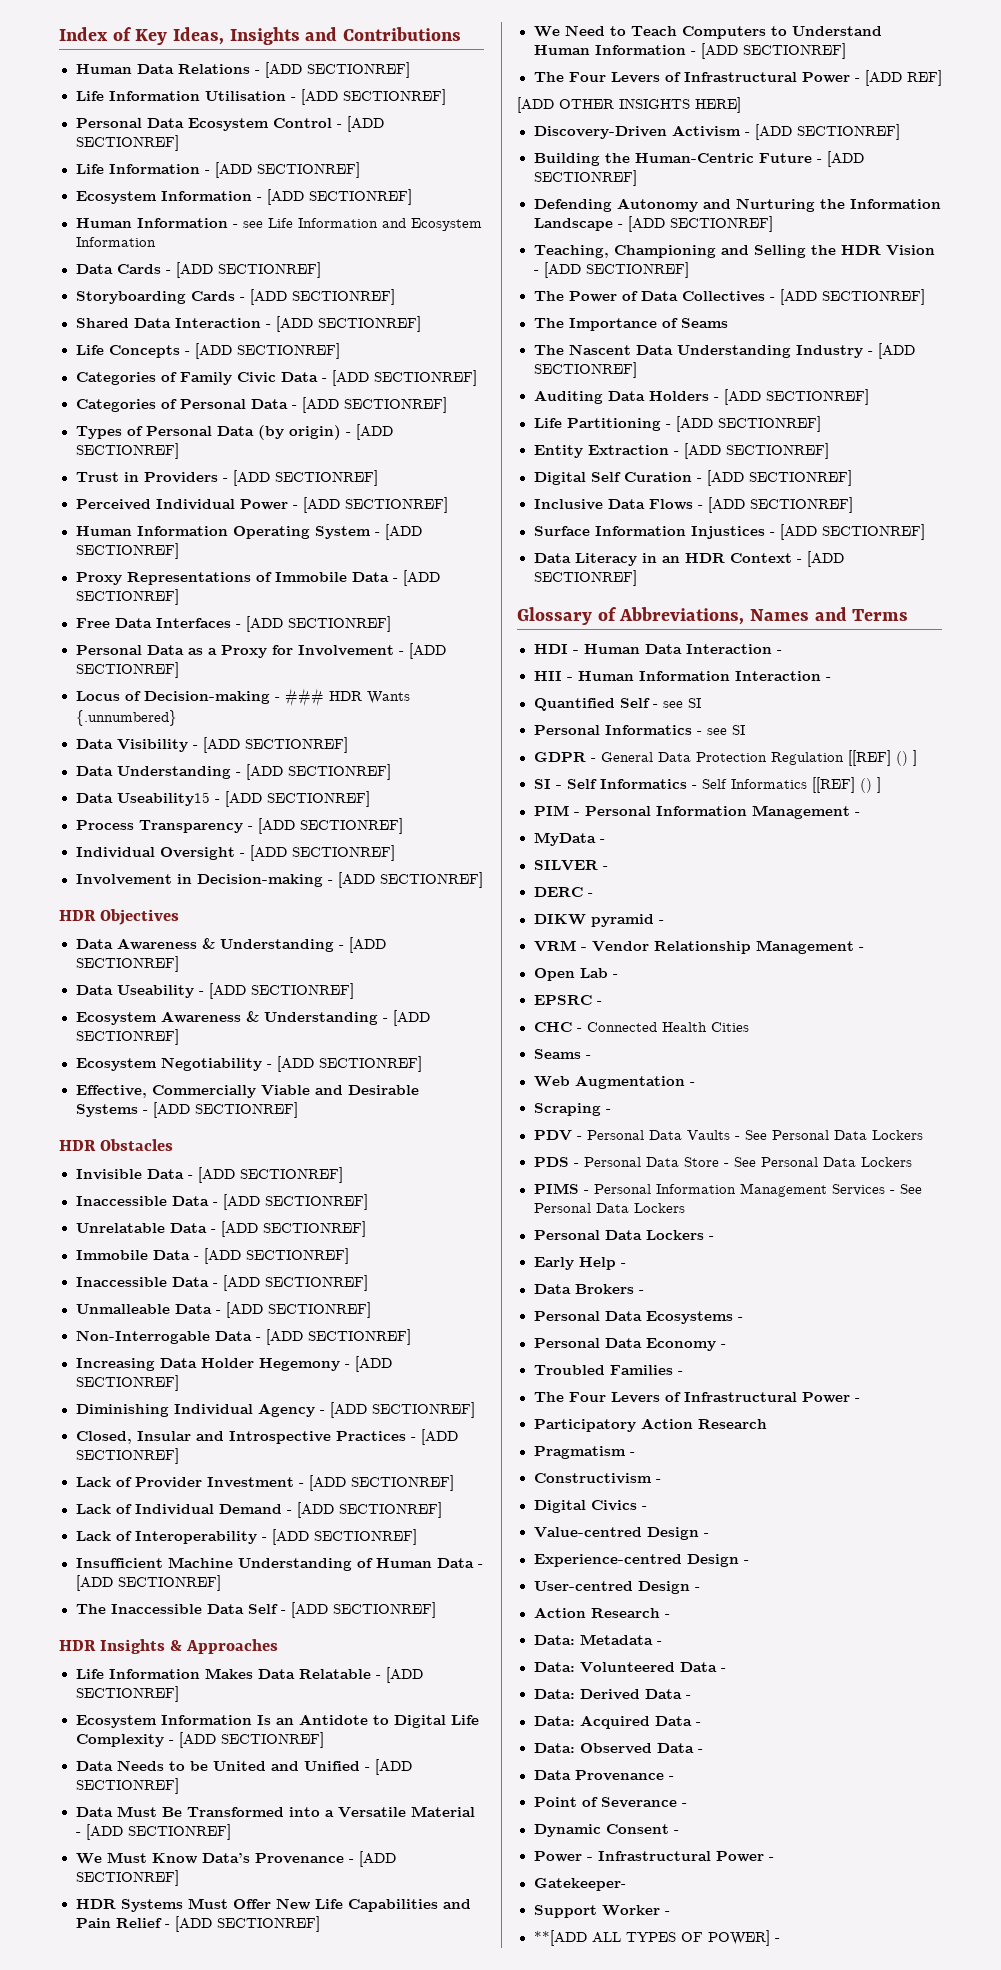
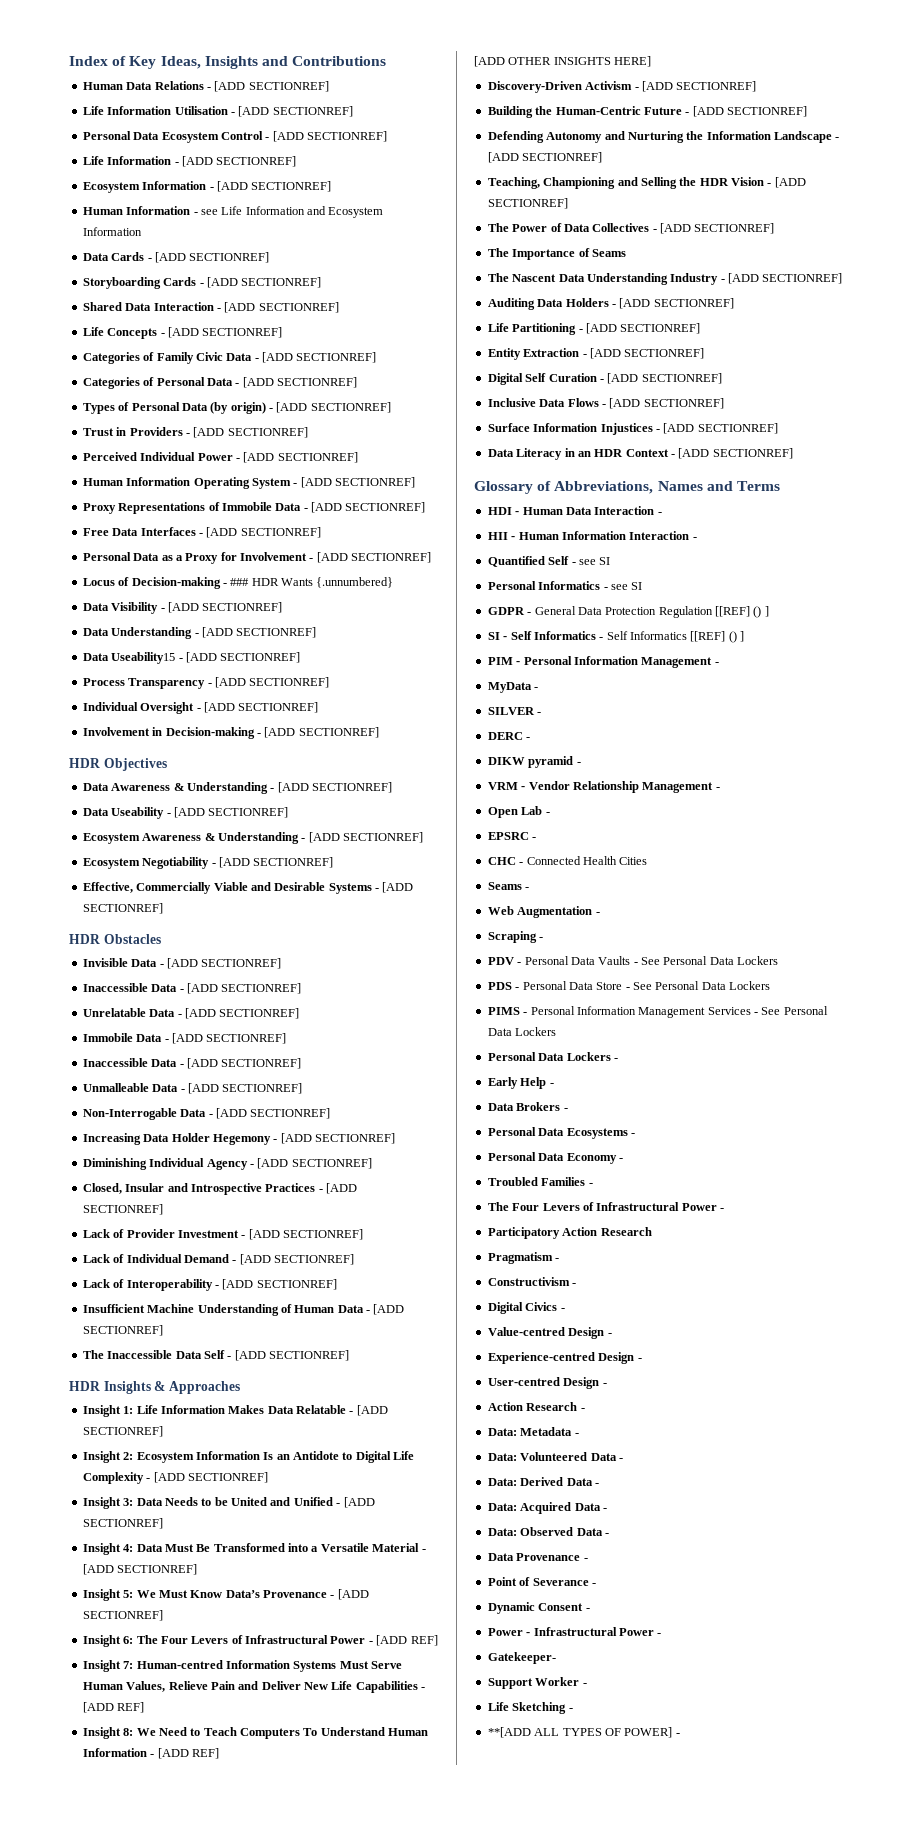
- Life Information Makes Data Relatable - [ADD SECTIONREF]
+ Insight 1: Life Information Makes Data Relatable - [ADD SECTIONREF]
- Ecosystem Information Is an Antidote to Digital Life Complexity - [ADD SECTIONREF]
+ Insight 2: Ecosystem Information Is an Antidote to Digital Life Complexity - [ADD SECTIONREF]
- Data Needs to be United and Unified - [ADD SECTIONREF]
+ Insight 3: Data Needs to be United and Unified - [ADD SECTIONREF]
- Data Must Be Transformed into a Versatile Material - [ADD SECTIONREF]
+ Insight 4: Data Must Be Transformed into a Versatile Material - [ADD SECTIONREF]
- We Must Know Data’s Provenance - [ADD SECTIONREF]
+ Insight 5: We Must Know Data’s Provenance - [ADD SECTIONREF]
- HDR Systems Must Offer New Life Capabilities and Pain Relief - [ADD SECTIONREF]
- We Need to Teach Computers to Understand Human Information - [ADD SECTIONREF]
- The Four Levers of Infrastructural Power - [ADD REF]
+ Insight 6: The Four Levers of Infrastructural Power - [ADD REF]
+ Insight 7: Human-centred Information Systems Must Serve Human Values, Relieve Pain and Deliver New Life Capabilities - [ADD REF]
+ Insight 8: We Need to Teach Computers To Understand Human Information - [ADD REF]
+ Life Sketching -

